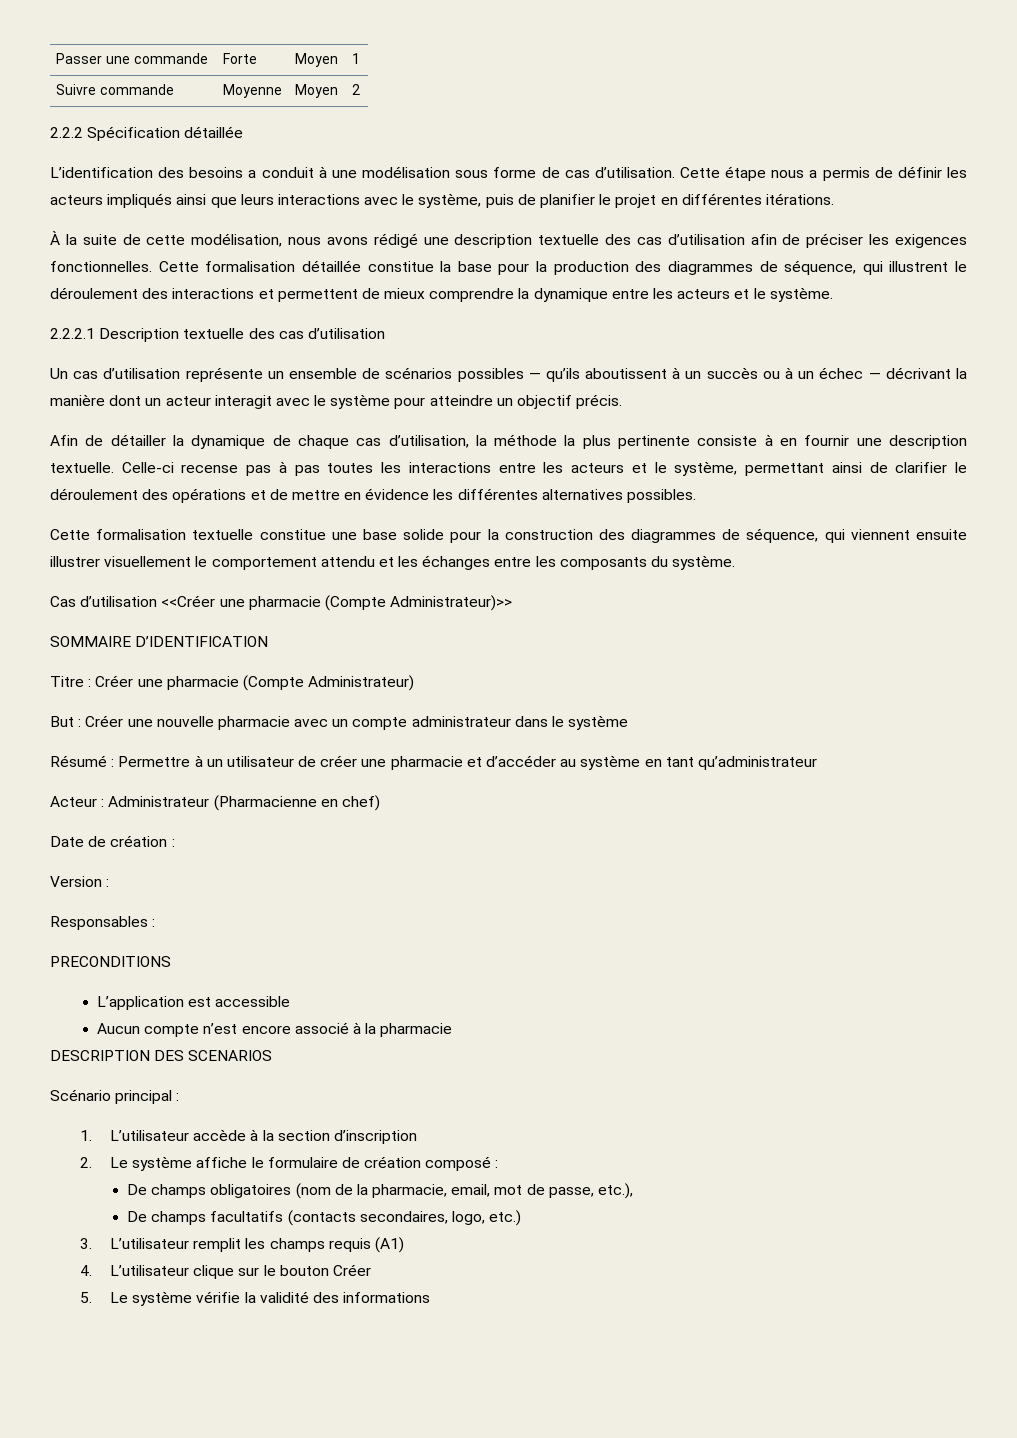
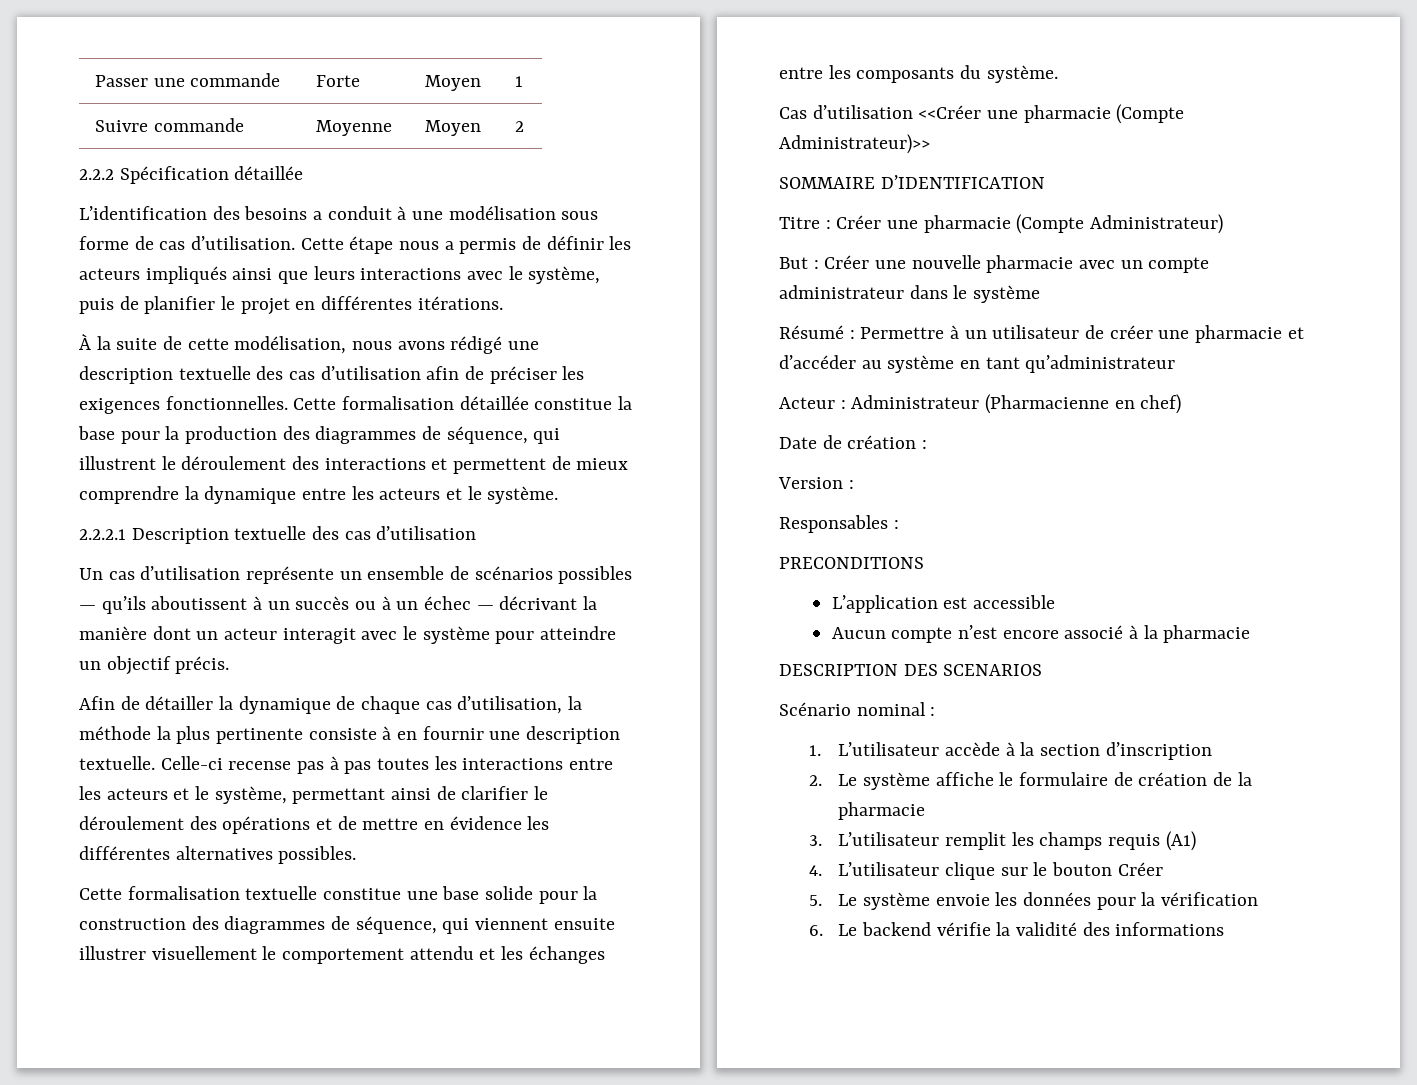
- Scénario principal :
+ Scénario nominal :
- 2. Le système affiche le formulaire de création composé :
- De champs obligatoires (nom de la pharmacie, email, mot de passe, etc.),
- De champs facultatifs (contacts secondaires, logo, etc.)
+ 2. Le système affiche le formulaire de création de la pharmacie
- 5. Le système vérifie la validité des informations
+ 5. Le système envoie les données pour la vérification
+ 6. Le backend vérifie la validité des informations

